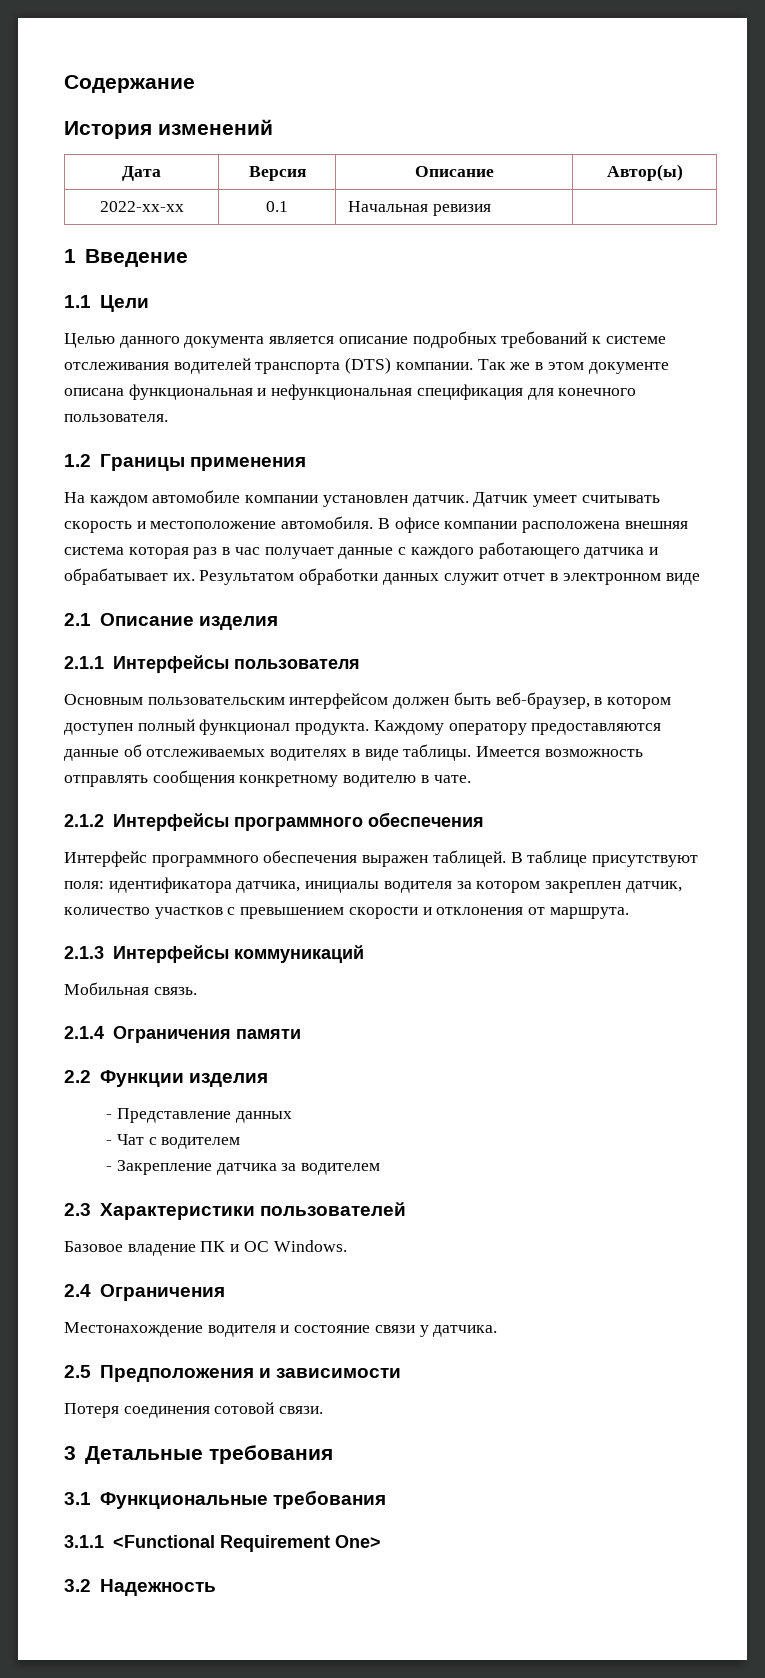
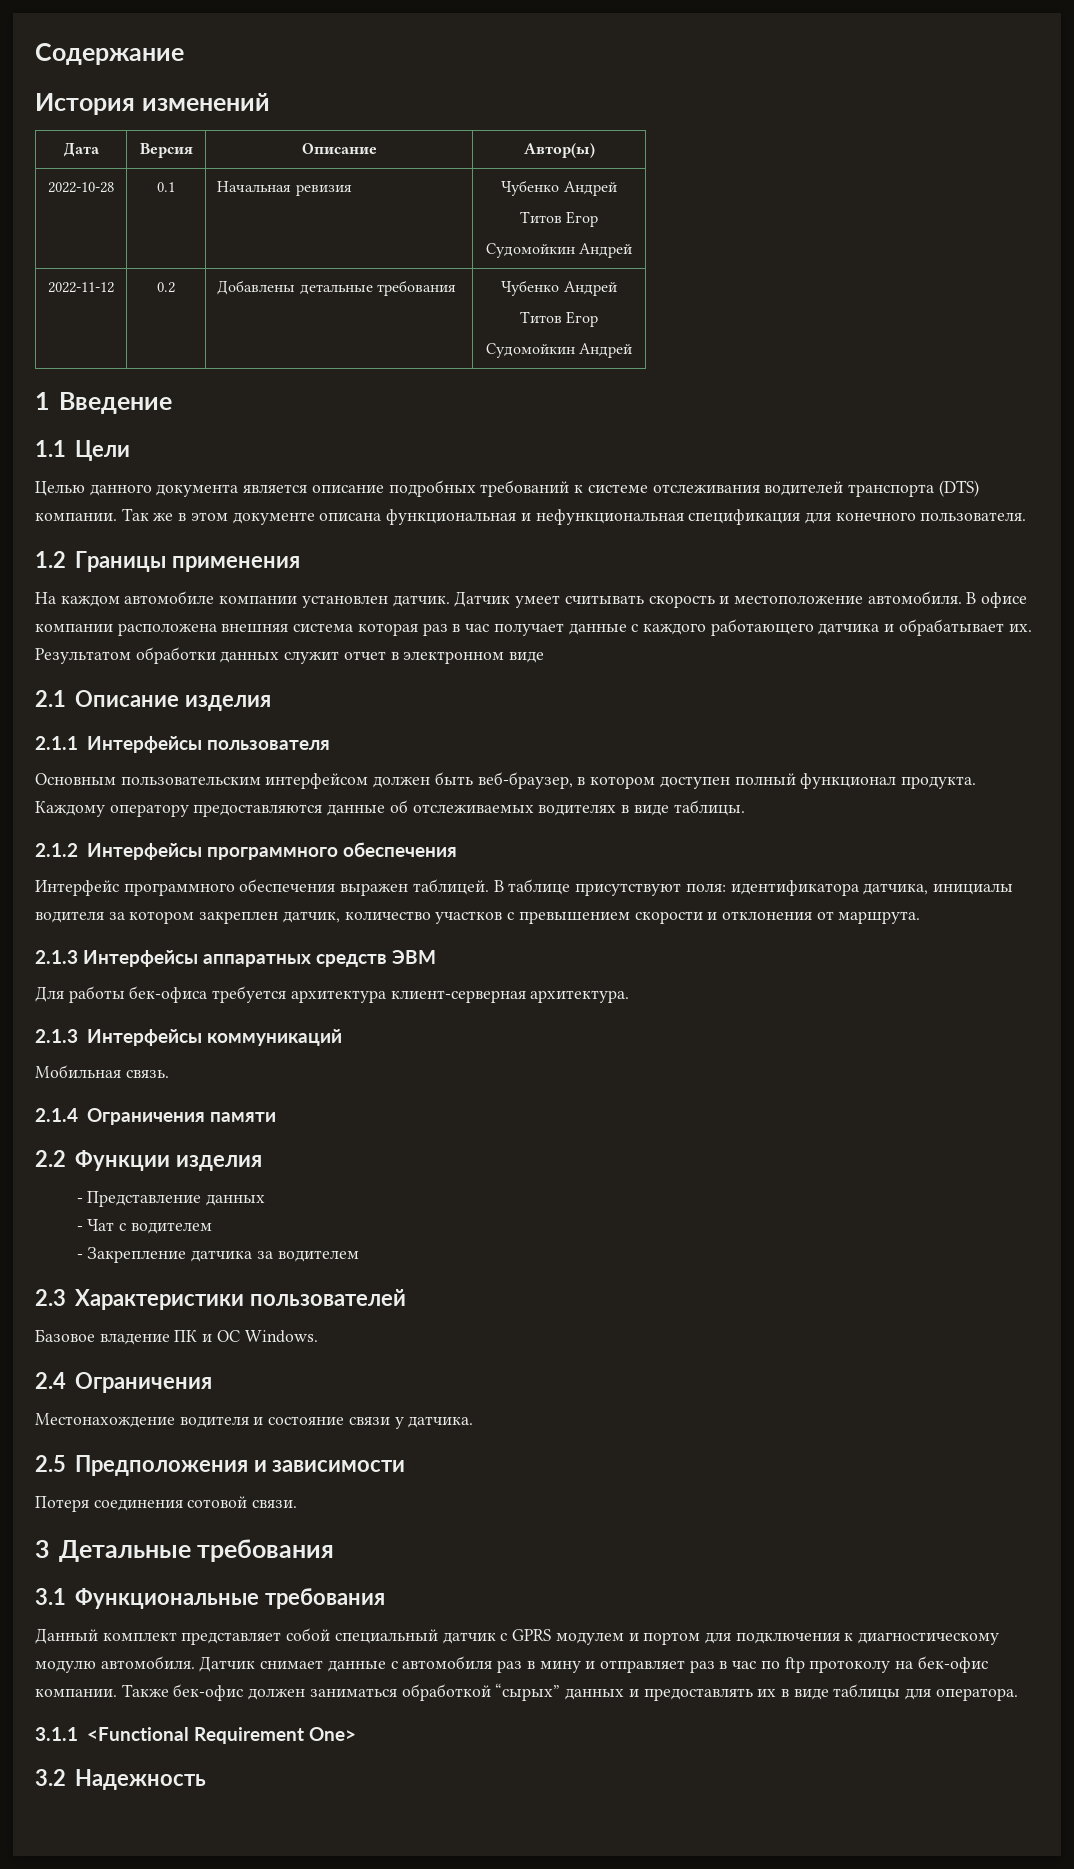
- 2022-xx-xx | 0.1 | Начальная ревизия |
+ 2022-10-28 | 0.1 | Начальная ревизия | Чубенко Андрей
+ Титов Егор
+ Судомойкин Андрей
+ 2022-11-12 | 0.2 | Добавлены детальные требования | Чубенко Андрей
+ Титов Егор
+ Судомойкин Андрей
- Имеется возможность отправлять сообщения конкретному водителю в чате.
+ 2.1.3 Интерфейсы аппаратных средств ЭВМ
+ Для работы бек-офиса требуется архитектура клиент-серверная архитектура.
+ Данный комплект представляет собой специальный датчик с GPRS модулем и портом для подключения к диагностическому модулю автомобиля. Датчик снимает данные с автомобиля раз в мину и отправляет раз в час по ftp протоколу на бек-офис компании. Также бек-офис должен заниматься обработкой “сырых” данных и предоставлять их в виде таблицы для оператора.

